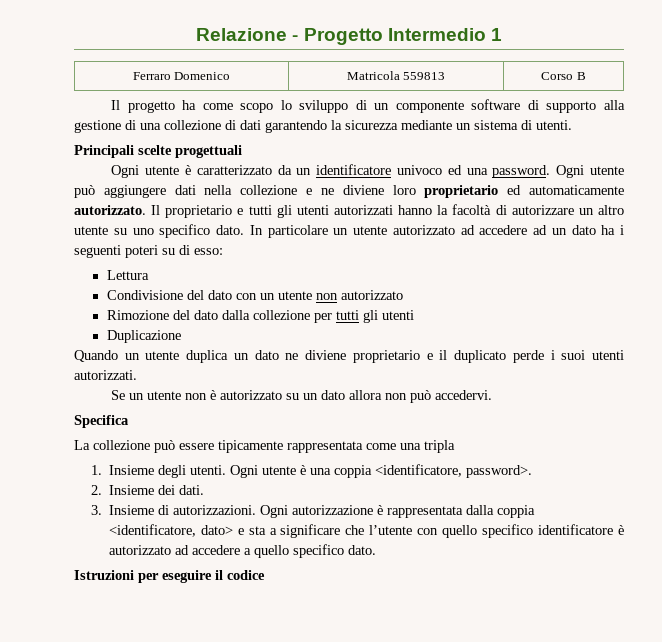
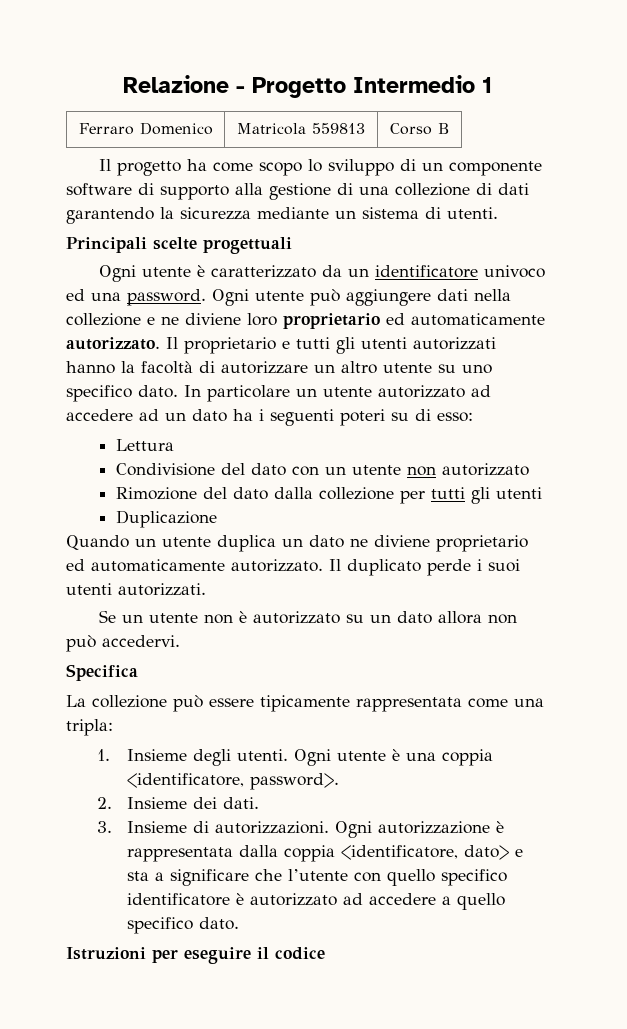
- Quando un utente duplica un dato ne diviene proprietario e il duplicato perde i suoi utenti autorizzati.
+ Quando un utente duplica un dato ne diviene proprietario ed automaticamente autorizzato. Il duplicato perde i suoi utenti autorizzati.
- La collezione può essere tipicamente rappresentata come una tripla
+ La collezione può essere tipicamente rappresentata come una tripla:

